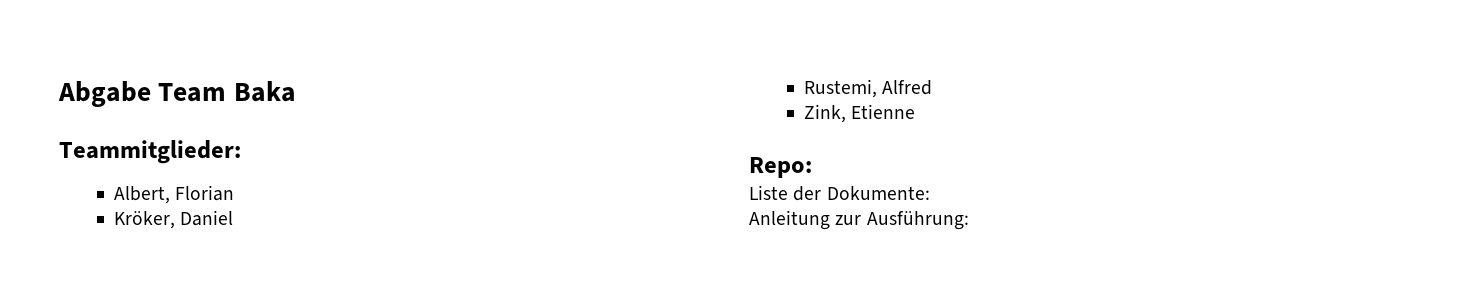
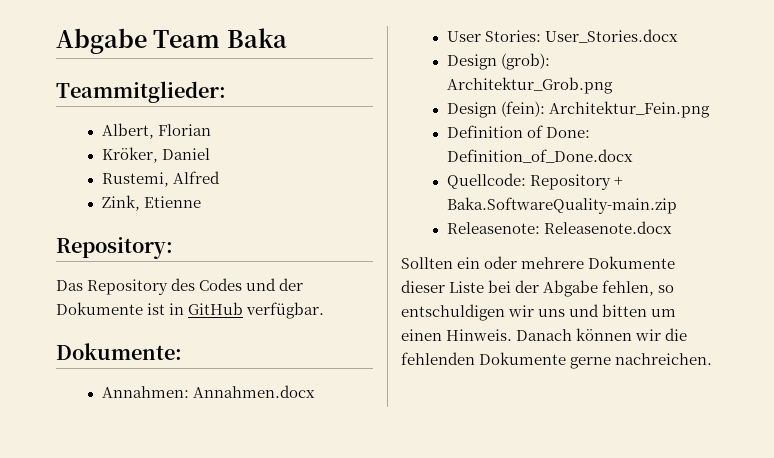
- Repo:
- Liste der Dokumente:
- Anleitung zur Ausführung:
+ Repository:
+ Das Repository des Codes und der Dokumente ist in GitHub verfügbar.
+ Dokumente:
+ Annahmen: Annahmen.docx
+ User Stories: User_Stories.docx
+ Design (grob): Architektur_Grob.png
+ Design (fein): Architektur_Fein.png
+ Definition of Done: Definition_of_Done.docx
+ Quellcode: Repository + Baka.SoftwareQuality-main.zip
+ Releasenote: Releasenote.docx
+ Sollten ein oder mehrere Dokumente dieser Liste bei der Abgabe fehlen, so entschuldigen wir uns und bitten um einen Hinweis. Danach können wir die fehlenden Dokumente gerne nachreichen.

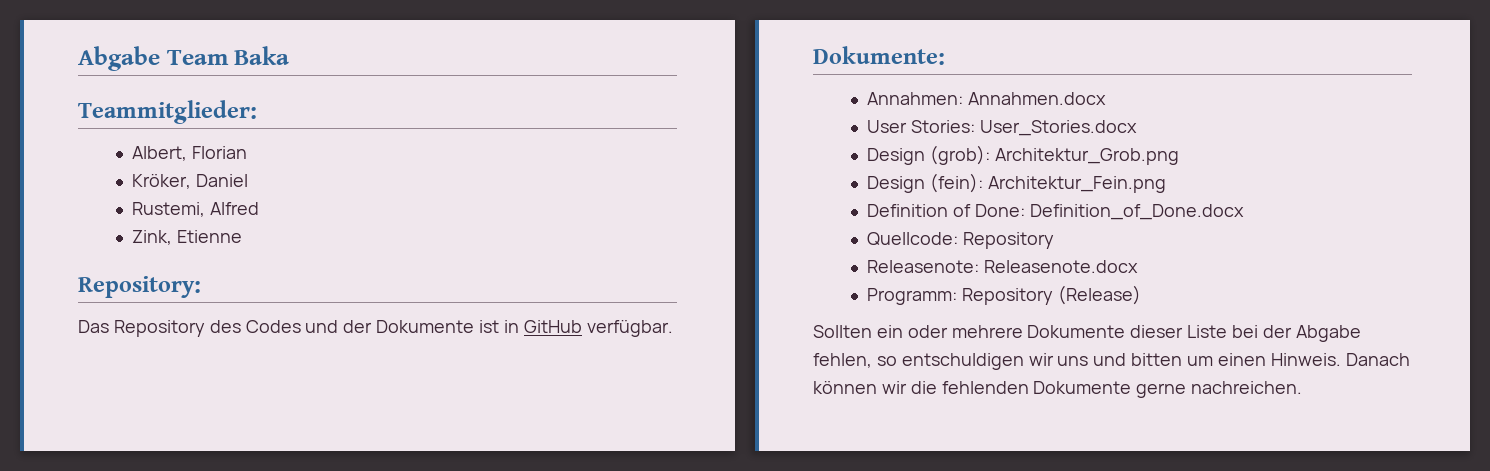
- Quellcode: Repository + Baka.SoftwareQuality-main.zip
+ Quellcode: Repository
+ Programm: Repository (Release)

